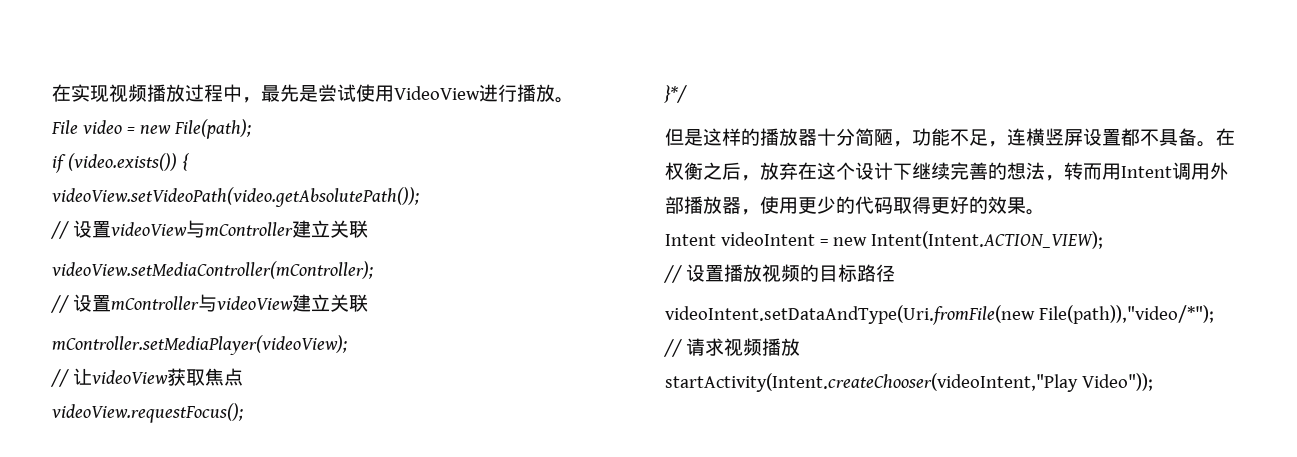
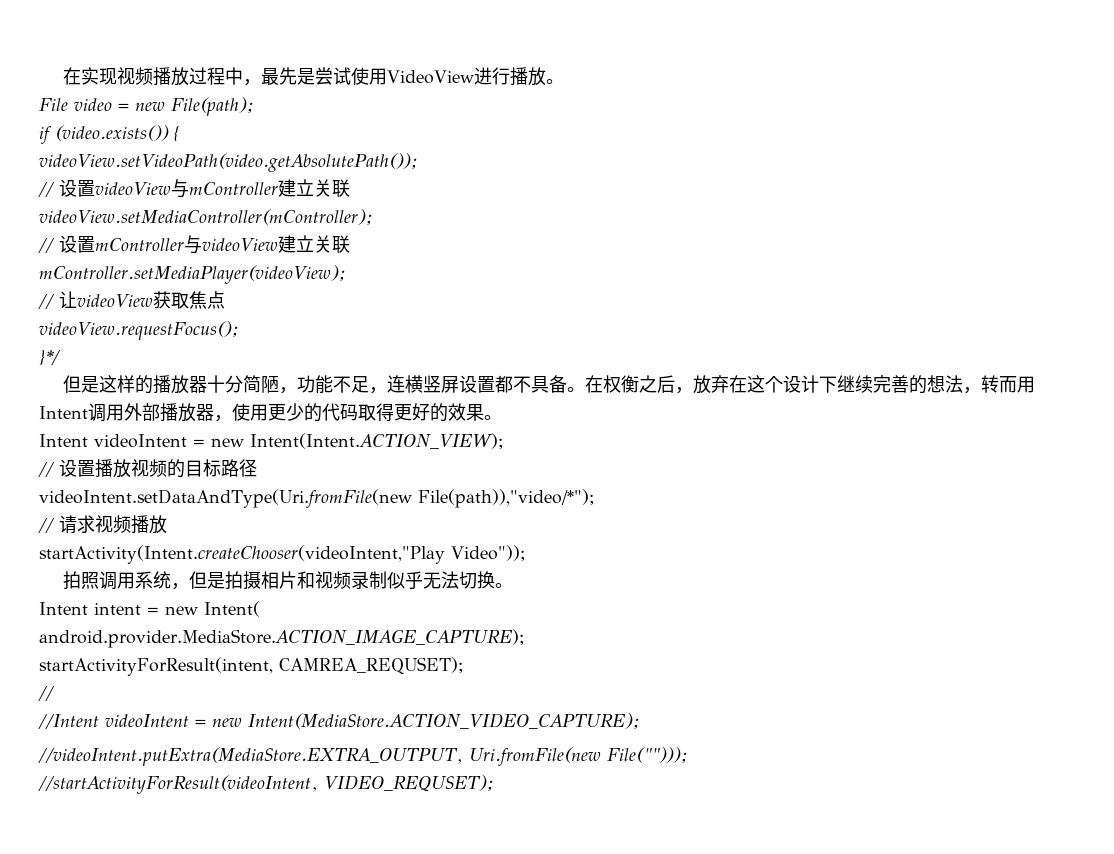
+ 拍照调用系统，但是拍摄相片和视频录制似乎无法切换。
+ Intent intent = new Intent(
+ android.provider.MediaStore.ACTION_IMAGE_CAPTURE);
+ startActivityForResult(intent, CAMREA_REQUSET);
+ //
+ //Intent videoIntent = new Intent(MediaStore.ACTION_VIDEO_CAPTURE);
+ //videoIntent.putExtra(MediaStore.EXTRA_OUTPUT, Uri.fromFile(new File("")));
+ //startActivityForResult(videoIntent, VIDEO_REQUSET);

